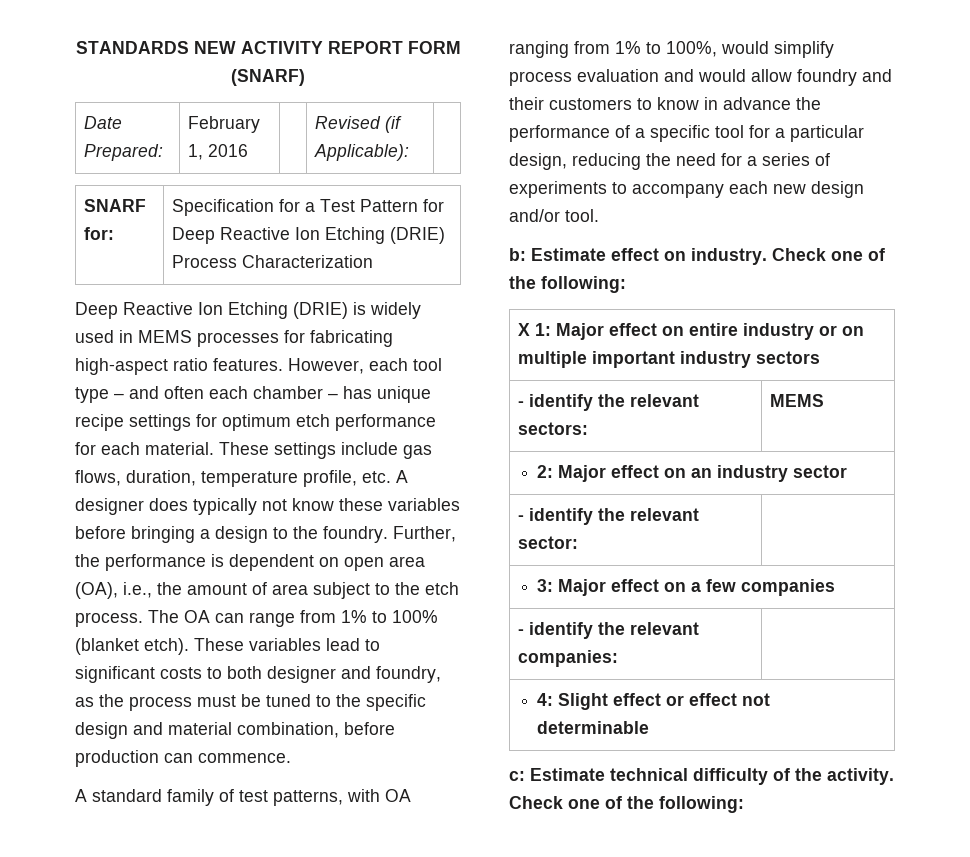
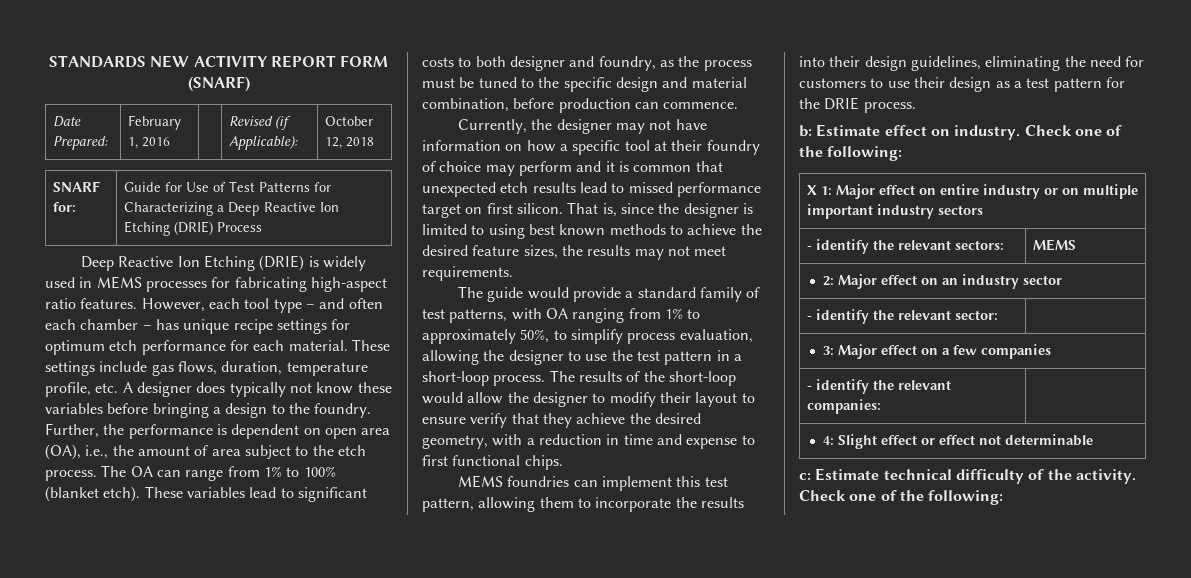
- Date Prepared: | February 1, 2016 | | Revised (if Applicable): |
+ Date Prepared: | February 1, 2016 | | Revised (if Applicable): | October 12, 2018
- SNARF for: | Specification for a Test Pattern for Deep Reactive Ion Etching (DRIE) Process Characterization
+ SNARF for: | Guide for Use of Test Patterns for Characterizing a Deep Reactive Ion Etching (DRIE) Process
- A standard family of test patterns, with OA ranging from 1% to 100%, would simplify process evaluation and would allow foundry and their customers to know in advance the performance of a specific tool for a particular design, reducing the need for a series of experiments to accompany each new design and/or tool.
+ Currently, the designer may not have information on how a specific tool at their foundry of choice may perform and it is common that unexpected etch results lead to missed performance target on first silicon. That is, since the designer is limited to using best known methods to achieve the desired feature sizes, the results may not meet requirements.
+ The guide would provide a standard family of test patterns, with OA ranging from 1% to approximately 50%, to simplify process evaluation, allowing the designer to use the test pattern in a short-loop process. The results of the short-loop would allow the designer to modify their layout to ensure verify that they achieve the desired geometry, with a reduction in time and expense to first functional chips.
+ MEMS foundries can implement this test pattern, allowing them to incorporate the results into their design guidelines, eliminating the need for customers to use their design as a test pattern for the DRIE process.

